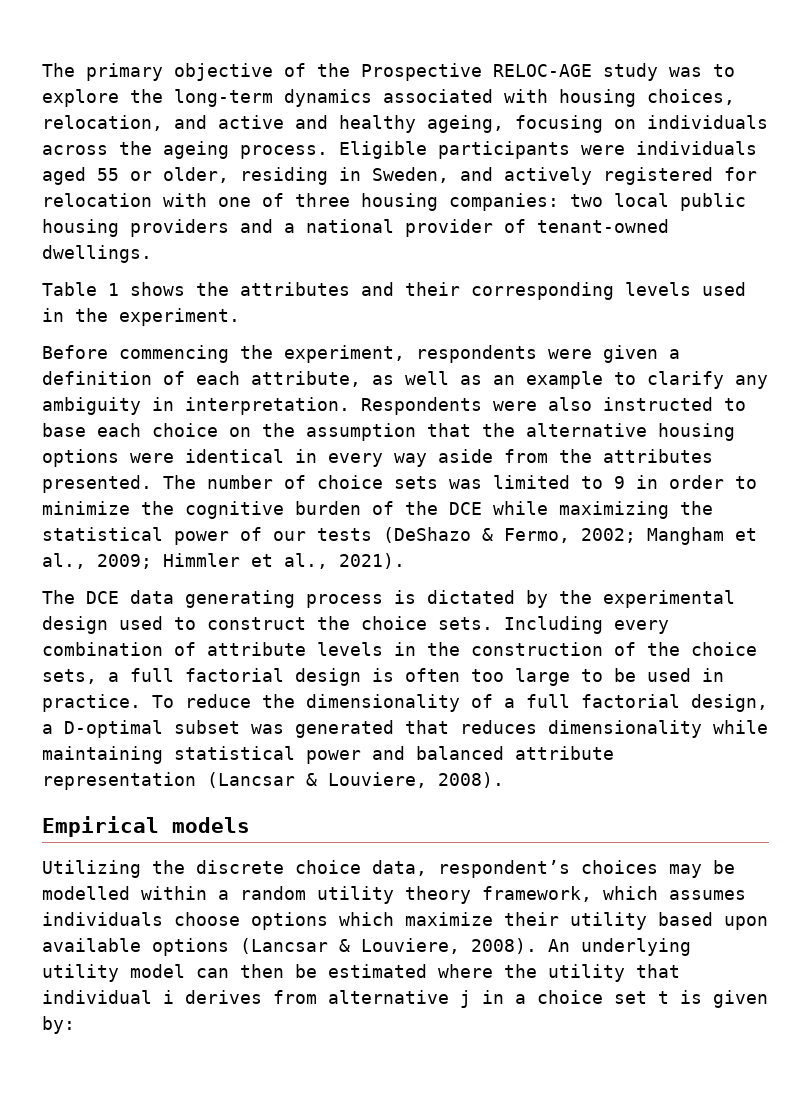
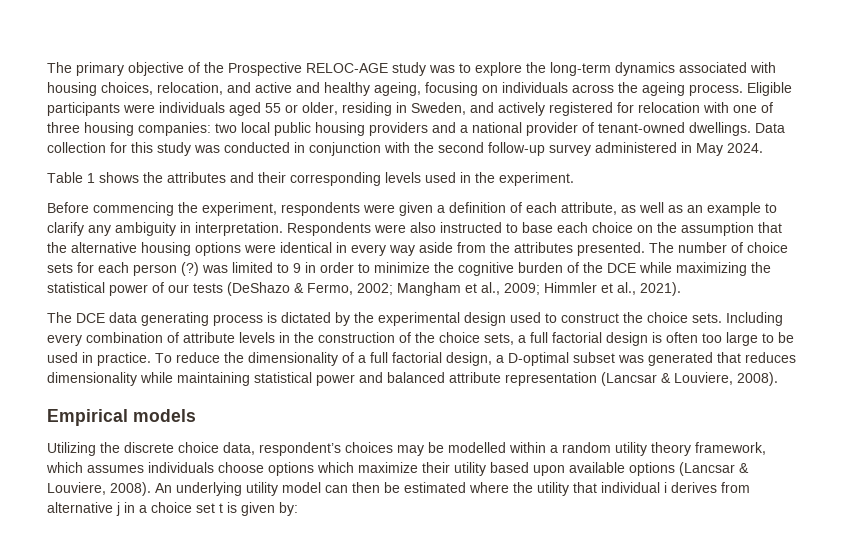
+ Data collection for this study was conducted in conjunction with the second follow-up survey administered in May 2024.
- The number of choice sets was limited to 9 in order to minimize the cognitive burden of the DCE while maximizing the statistical power of our tests (DeShazo & Fermo, 2002; Mangham et al., 2009; Himmler et al., 2021).
+ The number of choice sets for each person (?) was limited to 9 in order to minimize the cognitive burden of the DCE while maximizing the statistical power of our tests (DeShazo & Fermo, 2002; Mangham et al., 2009; Himmler et al., 2021).

